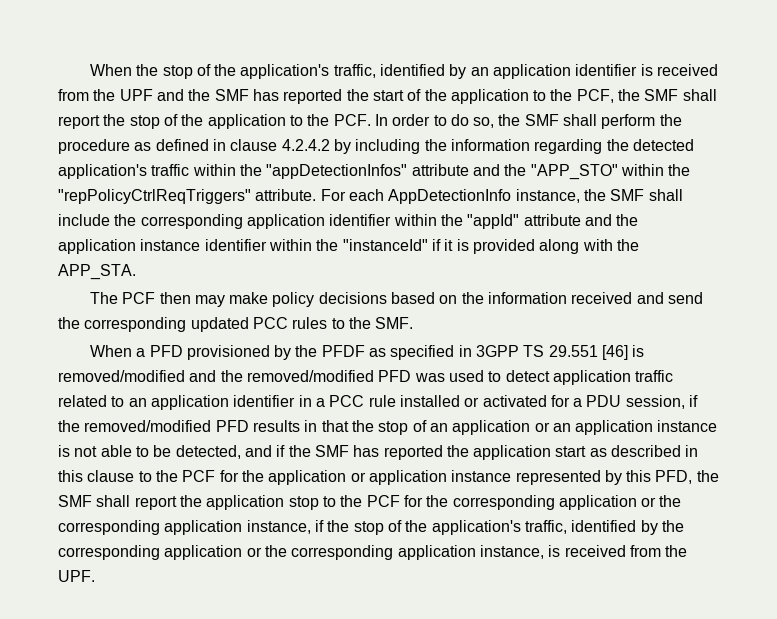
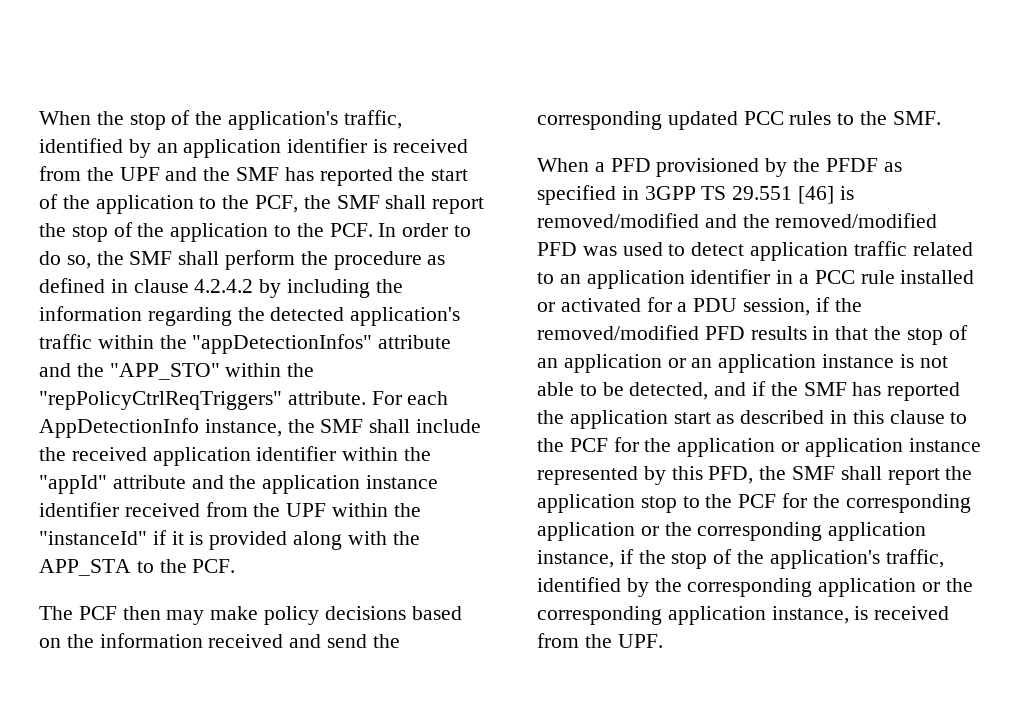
- For each AppDetectionInfo instance, the SMF shall include the corresponding application identifier within the "appId" attribute and the application instance identifier within the "instanceId" if it is provided along with the APP_STA.
+ For each AppDetectionInfo instance, the SMF shall include the received application identifier within the "appId" attribute and the application instance identifier received from the UPF within the "instanceId" if it is provided along with the APP_STA to the PCF.

